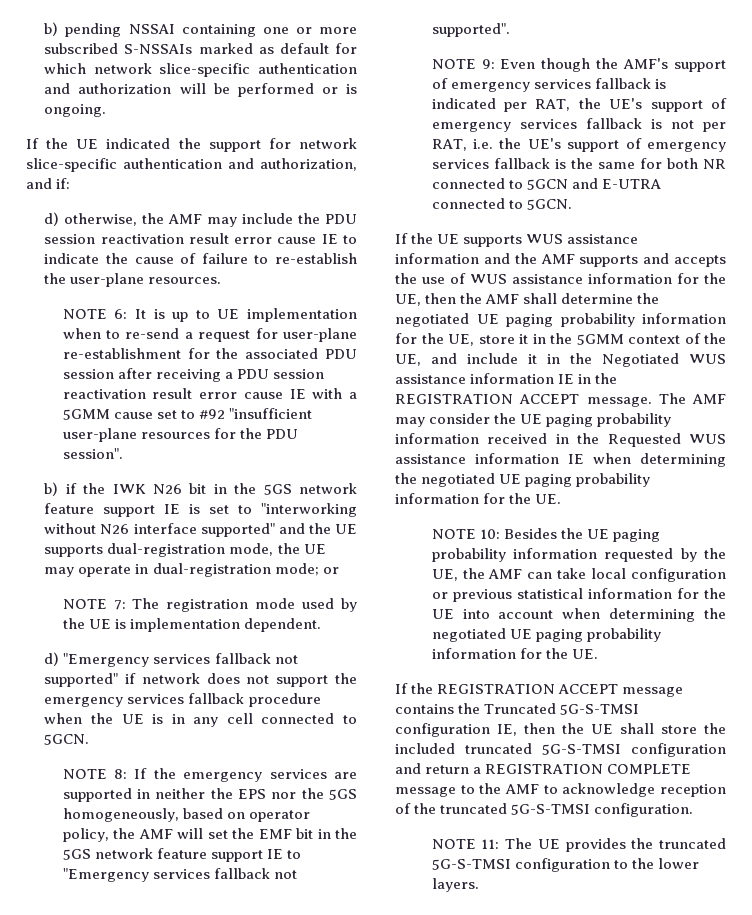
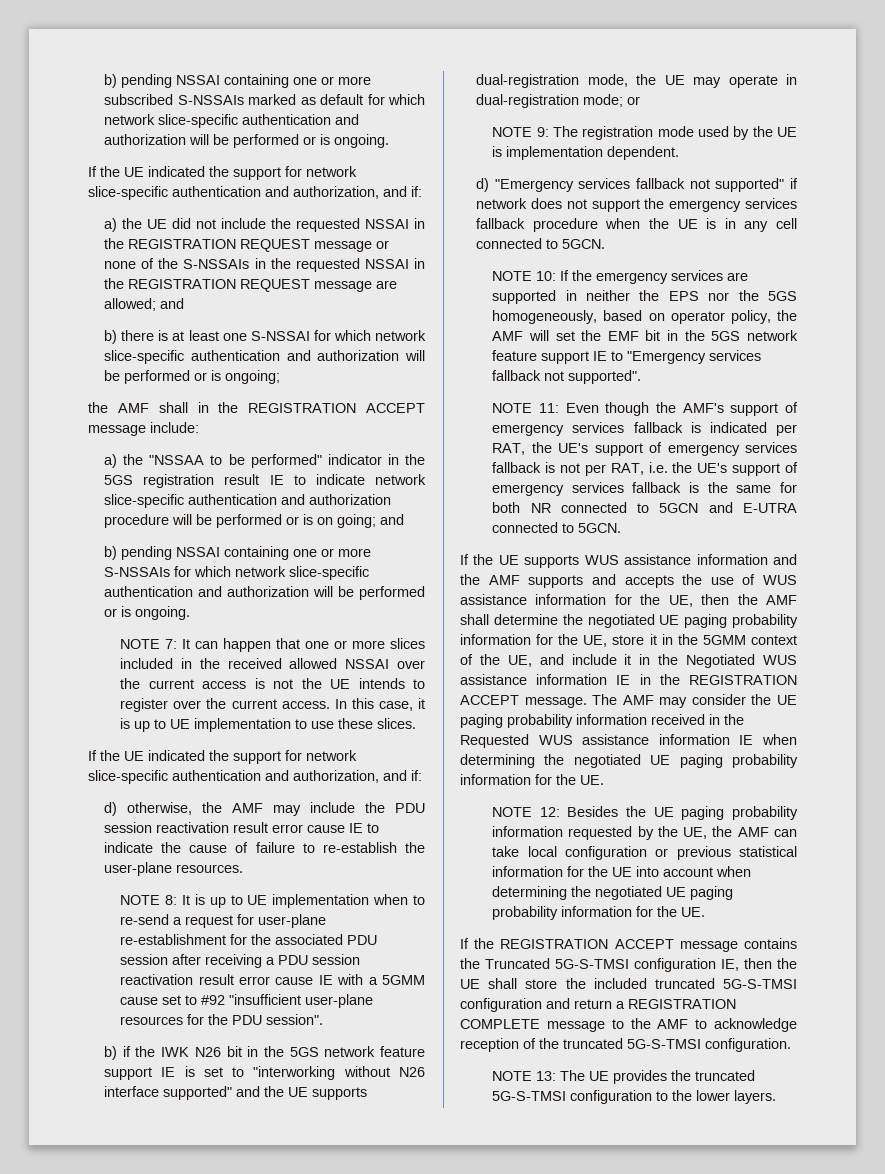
+ a) the UE did not include the requested NSSAI in the REGISTRATION REQUEST message or none of the S-NSSAIs in the requested NSSAI in the REGISTRATION REQUEST message are allowed; and
+ b) there is at least one S-NSSAI for which network slice-specific authentication and authorization will be performed or is ongoing;
+ the AMF shall in the REGISTRATION ACCEPT message include:
+ a) the "NSSAA to be performed" indicator in the 5GS registration result IE to indicate network slice-specific authentication and authorization procedure will be performed or is on going; and
+ b) pending NSSAI containing one or more S-NSSAIs for which network slice-specific authentication and authorization will be performed or is ongoing.
+ NOTE 7: It can happen that one or more slices included in the received allowed NSSAI over the current access is not the UE intends to register over the current access. In this case, it is up to UE implementation to use these slices.
+ If the UE indicated the support for network slice-specific authentication and authorization, and if:
- NOTE 6: It is up to UE implementation when to re-send a request for user-plane re-establishment for the associated PDU session after receiving a PDU session reactivation result error cause IE with a 5GMM cause set to #92 "insufficient user-plane resources for the PDU session".
+ NOTE 8: It is up to UE implementation when to re-send a request for user-plane re-establishment for the associated PDU session after receiving a PDU session reactivation result error cause IE with a 5GMM cause set to #92 "insufficient user-plane resources for the PDU session".
- NOTE 7: The registration mode used by the UE is implementation dependent.
+ NOTE 9: The registration mode used by the UE is implementation dependent.
- NOTE 8: If the emergency services are supported in neither the EPS nor the 5GS homogeneously, based on operator policy, the AMF will set the EMF bit in the 5GS network feature support IE to "Emergency services fallback not supported".
+ NOTE 10: If the emergency services are supported in neither the EPS nor the 5GS homogeneously, based on operator policy, the AMF will set the EMF bit in the 5GS network feature support IE to "Emergency services fallback not supported".
- NOTE 9: Even though the AMF's support of emergency services fallback is indicated per RAT, the UE's support of emergency services fallback is not per RAT, i.e. the UE's support of emergency services fallback is the same for both NR connected to 5GCN and E-UTRA connected to 5GCN.
+ NOTE 11: Even though the AMF's support of emergency services fallback is indicated per RAT, the UE's support of emergency services fallback is not per RAT, i.e. the UE's support of emergency services fallback is the same for both NR connected to 5GCN and E-UTRA connected to 5GCN.
- NOTE 10: Besides the UE paging probability information requested by the UE, the AMF can take local configuration or previous statistical information for the UE into account when determining the negotiated UE paging probability information for the UE.
+ NOTE 12: Besides the UE paging probability information requested by the UE, the AMF can take local configuration or previous statistical information for the UE into account when determining the negotiated UE paging probability information for the UE.
- NOTE 11: The UE provides the truncated 5G-S-TMSI configuration to the lower layers.
+ NOTE 13: The UE provides the truncated 5G-S-TMSI configuration to the lower layers.

